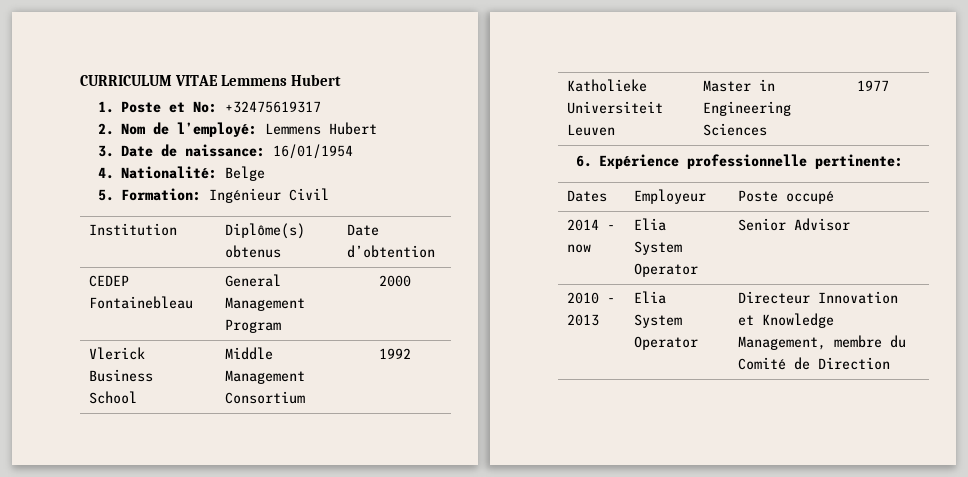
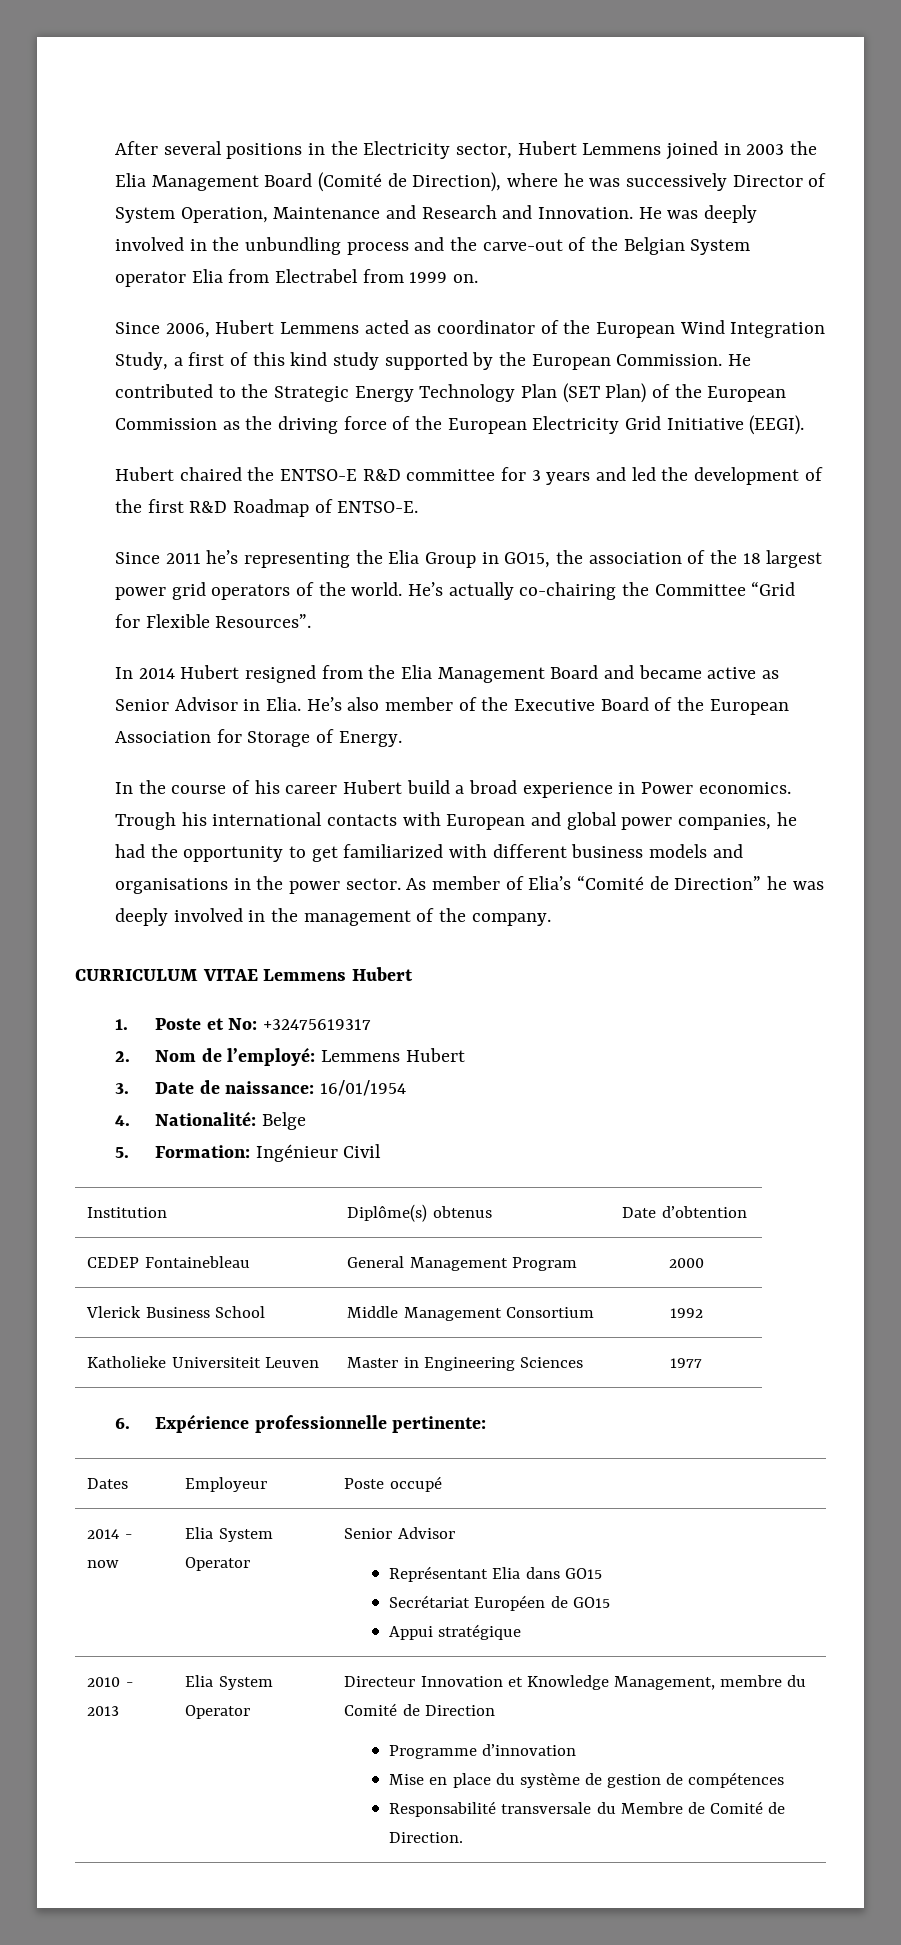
+ After several positions in the Electricity sector, Hubert Lemmens joined in 2003 the Elia Management Board (Comité de Direction), where he was successively Director of System Operation, Maintenance and Research and Innovation. He was deeply involved in the unbundling process and the carve-out of the Belgian System operator Elia from Electrabel from 1999 on.
+ Since 2006, Hubert Lemmens acted as coordinator of the European Wind Integration Study, a first of this kind study supported by the European Commission. He contributed to the Strategic Energy Technology Plan (SET Plan) of the European Commission as the driving force of the European Electricity Grid Initiative (EEGI).
+ Hubert chaired the ENTSO-E R&D committee for 3 years and led the development of the first R&D Roadmap of ENTSO-E.
+ Since 2011 he’s representing the Elia Group in GO15, the association of the 18 largest power grid operators of the world. He’s actually co-chairing the Committee “Grid for Flexible Resources”.
+ In 2014 Hubert resigned from the Elia Management Board and became active as Senior Advisor in Elia. He’s also member of the Executive Board of the European Association for Storage of Energy.
+ In the course of his career Hubert build a broad experience in Power economics. Trough his international contacts with European and global power companies, he had the opportunity to get familiarized with different business models and organisations in the power sector. As member of Elia’s “Comité de Direction” he was deeply involved in the management of the company.
  2014 - now | Elia System Operator | Senior Advisor
+ Représentant Elia dans GO15
+ Secrétariat Européen de GO15
+ Appui stratégique
  2010 - 2013 | Elia System Operator | Directeur Innovation et Knowledge Management, membre du Comité de Direction
+ Programme d’innovation
+ Mise en place du système de gestion de compétences
+ Responsabilité transversale du Membre de Comité de Direction.

